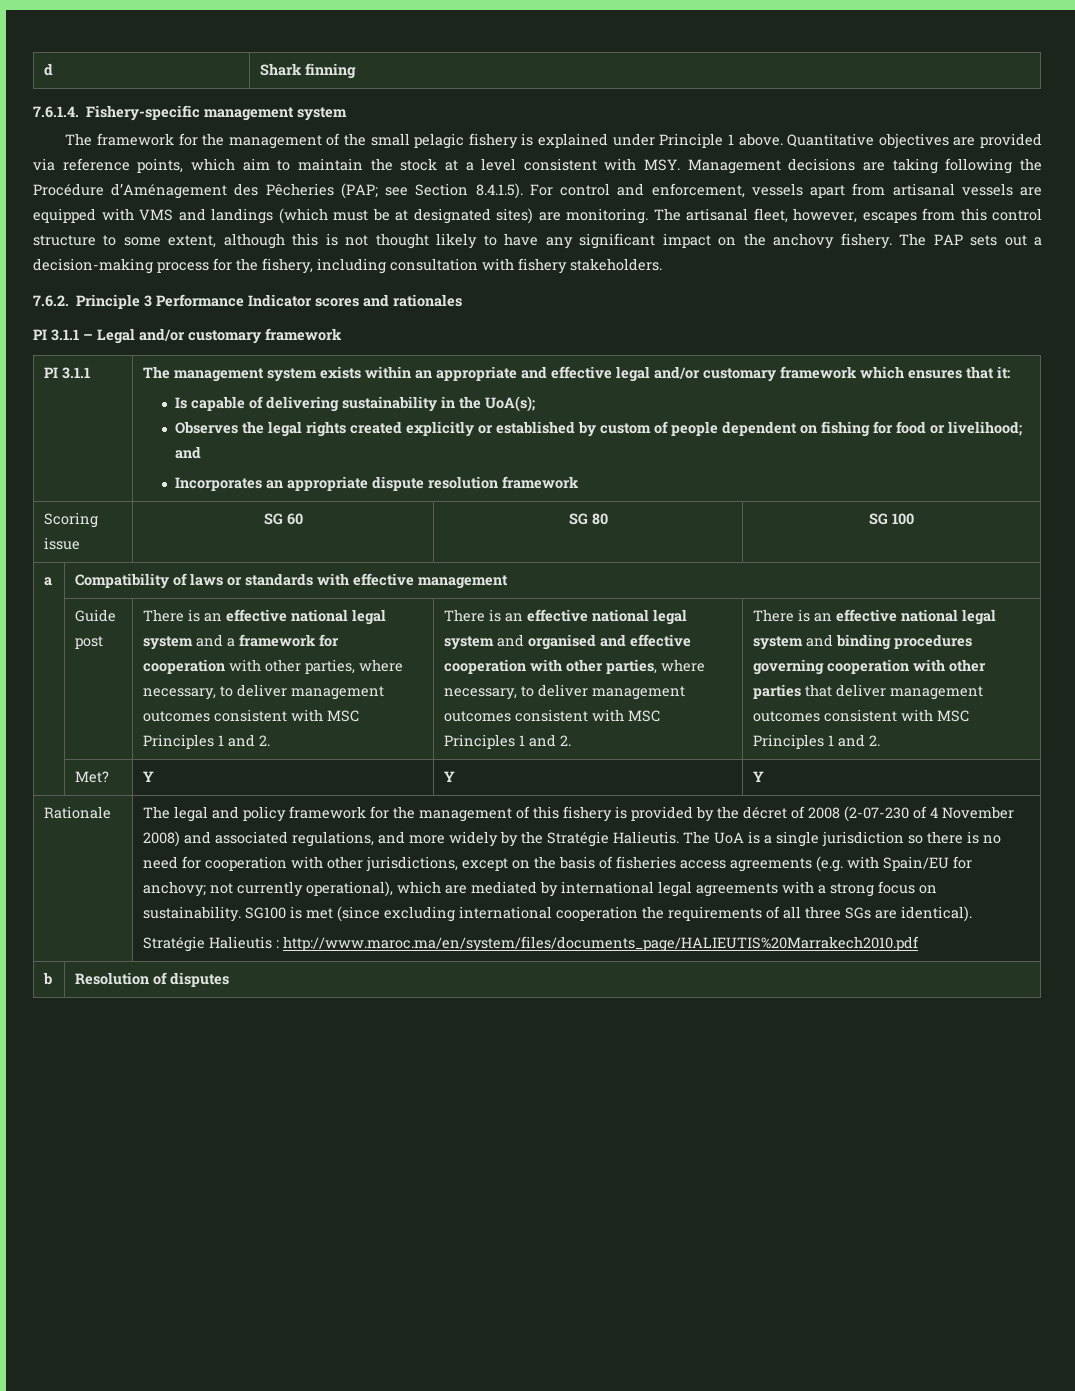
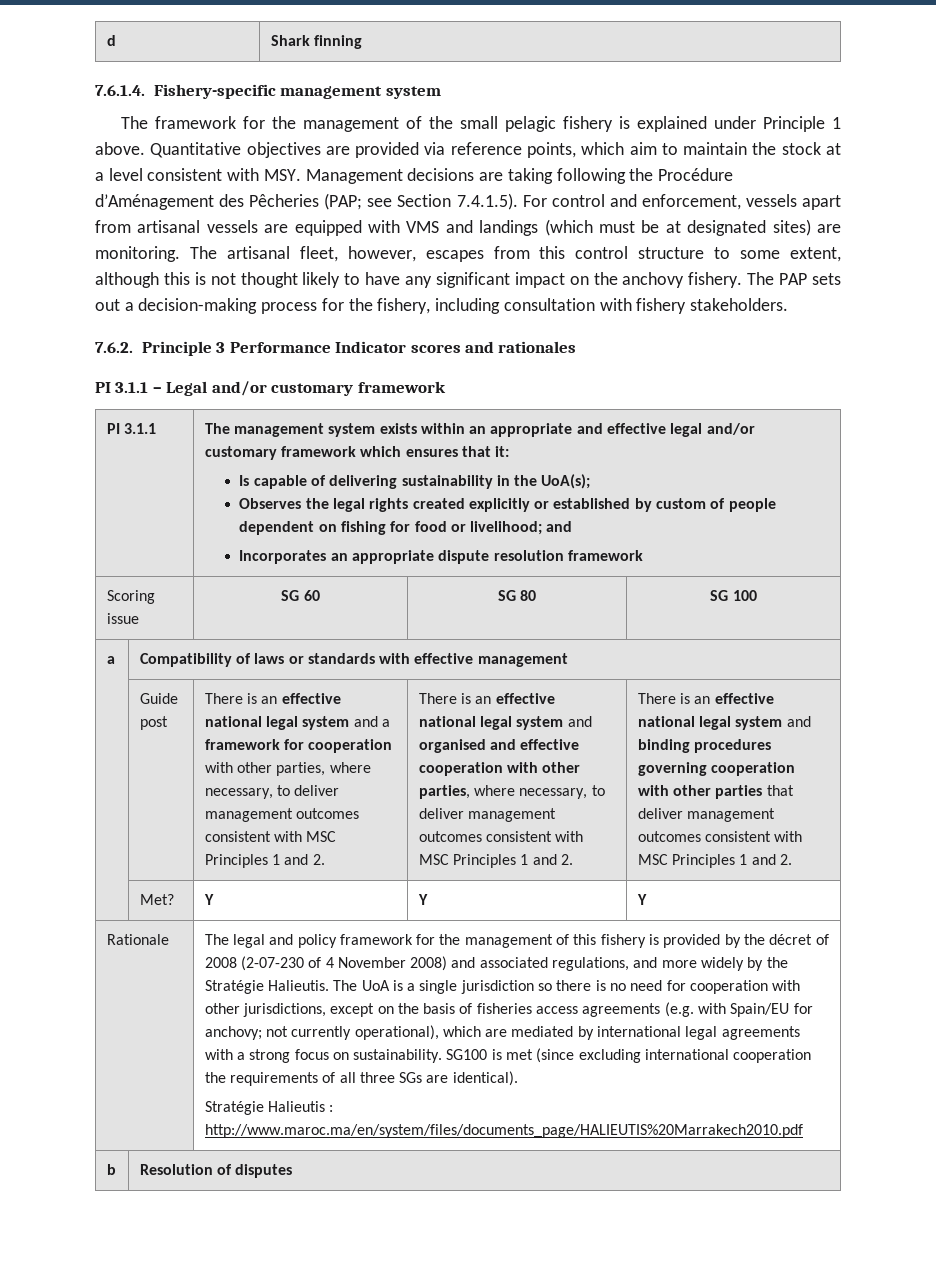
- Quantitative objectives are provided via reference points, which aim to maintain the stock at a level consistent with MSY. Management decisions are taking following the Procédure d’Aménagement des Pêcheries (PAP; see Section 8.4.1.5). For control and enforcement, vessels apart from artisanal vessels are equipped with VMS and landings (which must be at designated sites) are monitoring.
+ Quantitative objectives are provided via reference points, which aim to maintain the stock at a level consistent with MSY. Management decisions are taking following the Procédure d’Aménagement des Pêcheries (PAP; see Section 7.4.1.5). For control and enforcement, vessels apart from artisanal vessels are equipped with VMS and landings (which must be at designated sites) are monitoring.

